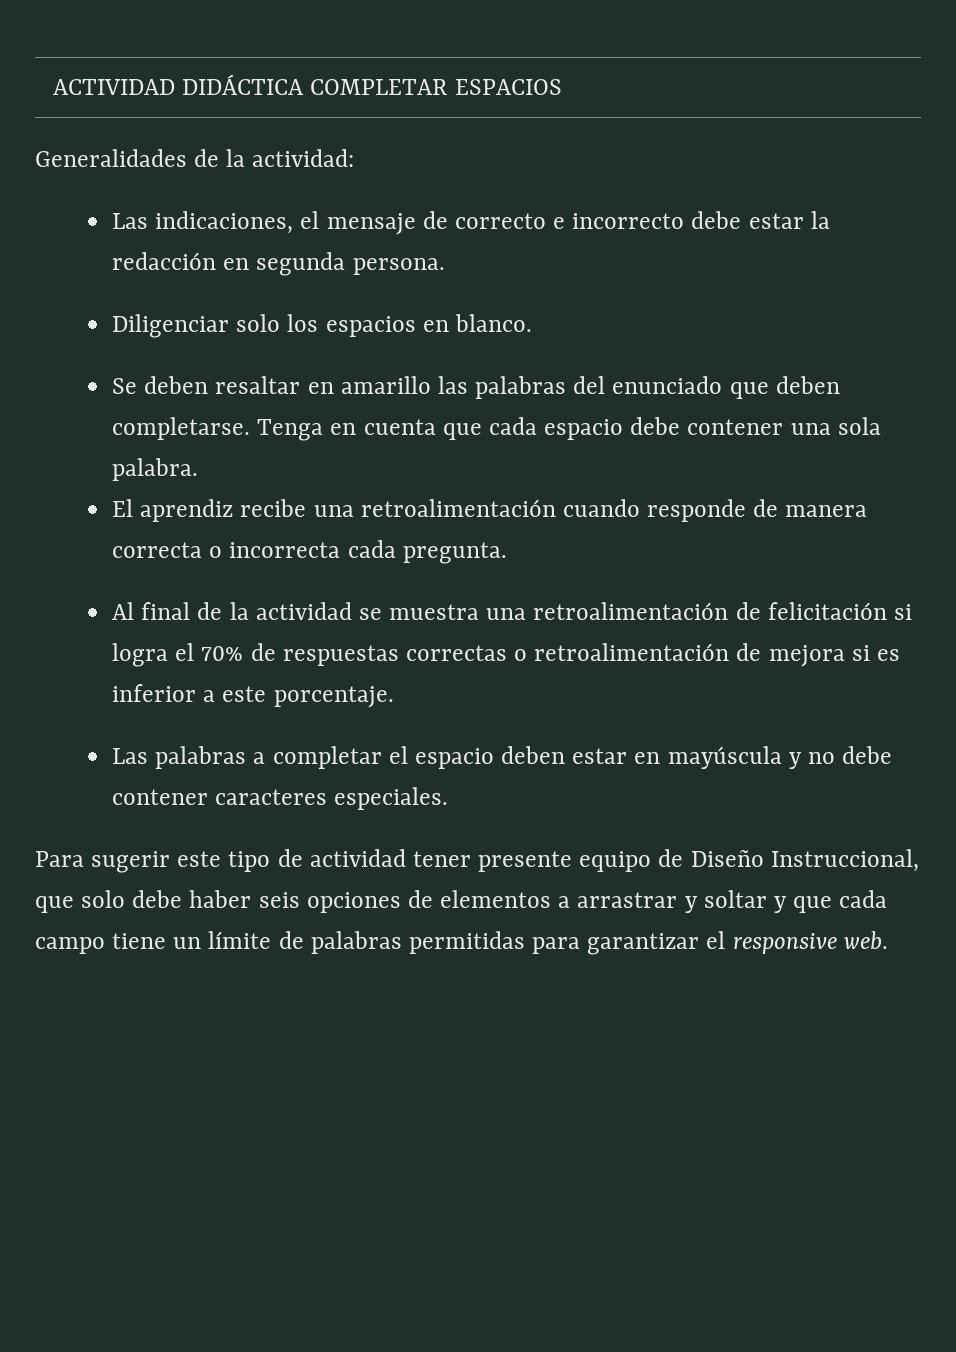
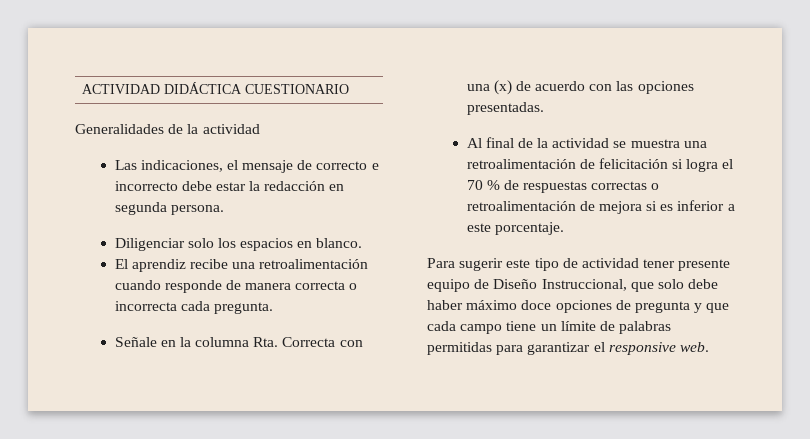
- ACTIVIDAD DIDÁCTICA COMPLETAR ESPACIOS
+ ACTIVIDAD DIDÁCTICA CUESTIONARIO
- Generalidades de la actividad:
+ Generalidades de la actividad
- Se deben resaltar en amarillo las palabras del enunciado que deben completarse. Tenga en cuenta que cada espacio debe contener una sola palabra.
+ Señale en la columna Rta. Correcta con una (x) de acuerdo con las opciones presentadas.
- Al final de la actividad se muestra una retroalimentación de felicitación si logra el 70% de respuestas correctas o retroalimentación de mejora si es inferior a este porcentaje.
+ Al final de la actividad se muestra una retroalimentación de felicitación si logra el 70 % de respuestas correctas o retroalimentación de mejora si es inferior a este porcentaje.
- Las palabras a completar el espacio deben estar en mayúscula y no debe contener caracteres especiales.
- Para sugerir este tipo de actividad tener presente equipo de Diseño Instruccional, que solo debe haber seis opciones de elementos a arrastrar y soltar y que cada campo tiene un límite de palabras permitidas para garantizar el responsive web.
+ Para sugerir este tipo de actividad tener presente equipo de Diseño Instruccional, que solo debe haber máximo doce opciones de pregunta y que cada campo tiene un límite de palabras permitidas para garantizar el responsive web.

